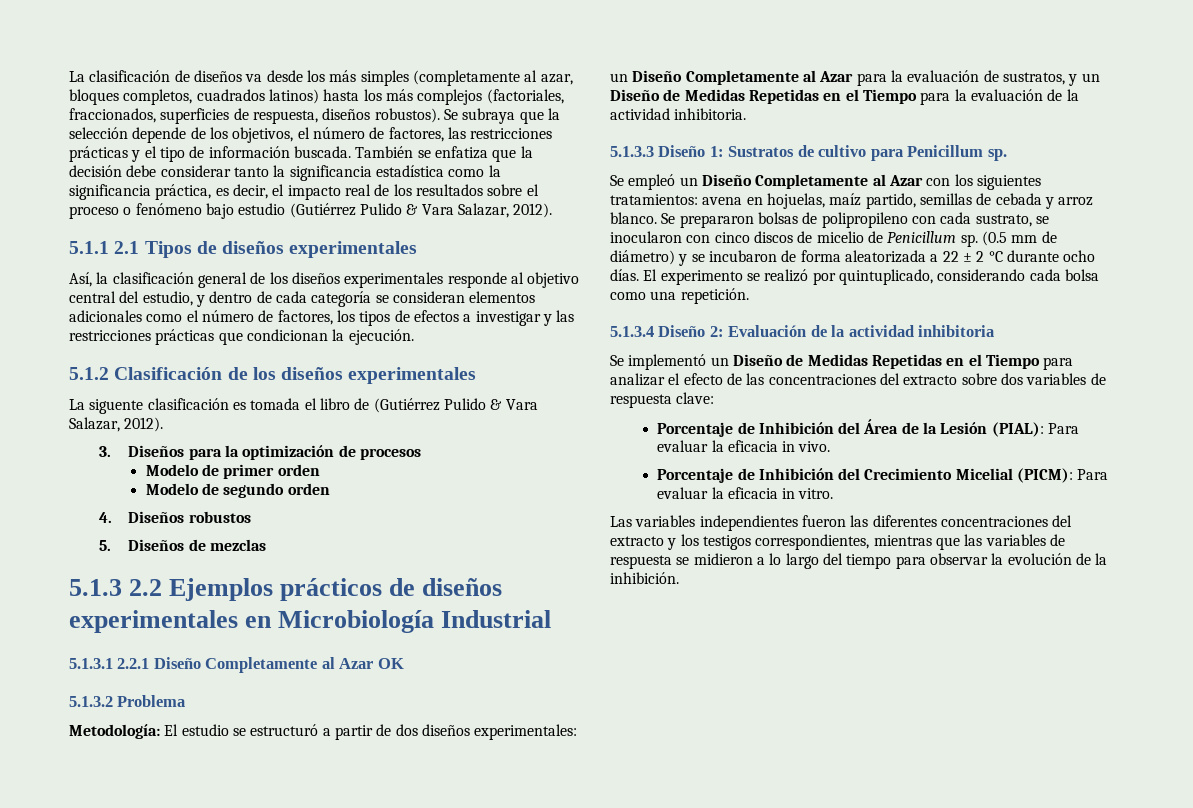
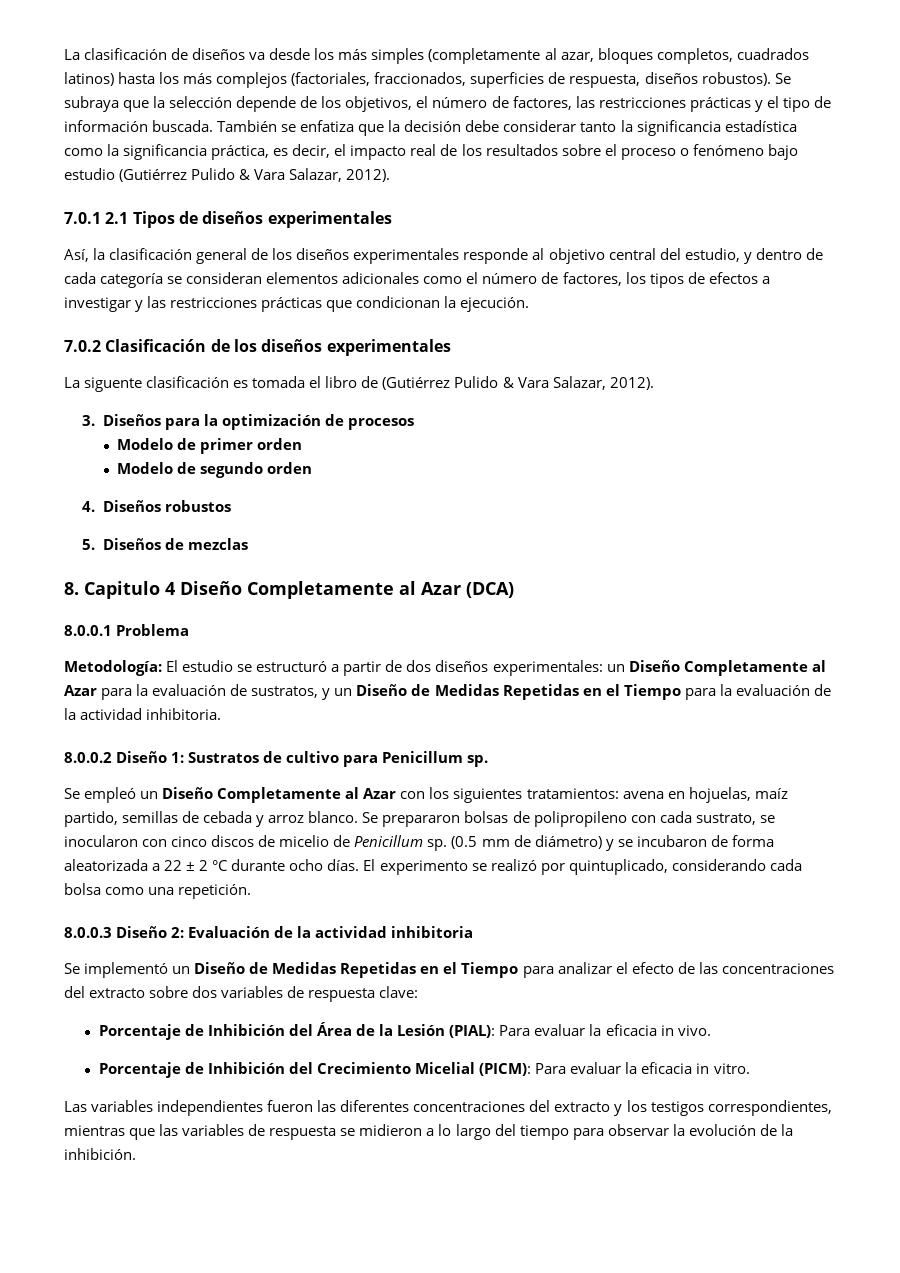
- 5.1.1 2.1 Tipos de diseños experimentales
+ 7.0.1 2.1 Tipos de diseños experimentales
- 5.1.2 Clasificación de los diseños experimentales
+ 7.0.2 Clasificación de los diseños experimentales
- 5.1.3 2.2 Ejemplos prácticos de diseños experimentales en Microbiología Industrial
- 5.1.3.1 2.2.1 Diseño Completamente al Azar OK
- 5.1.3.2 Problema
+ 8. Capitulo 4 Diseño Completamente al Azar (DCA)
+ 8.0.0.1 Problema
- 5.1.3.3 Diseño 1: Sustratos de cultivo para Penicillum sp.
+ 8.0.0.2 Diseño 1: Sustratos de cultivo para Penicillum sp.
- 5.1.3.4 Diseño 2: Evaluación de la actividad inhibitoria
+ 8.0.0.3 Diseño 2: Evaluación de la actividad inhibitoria

